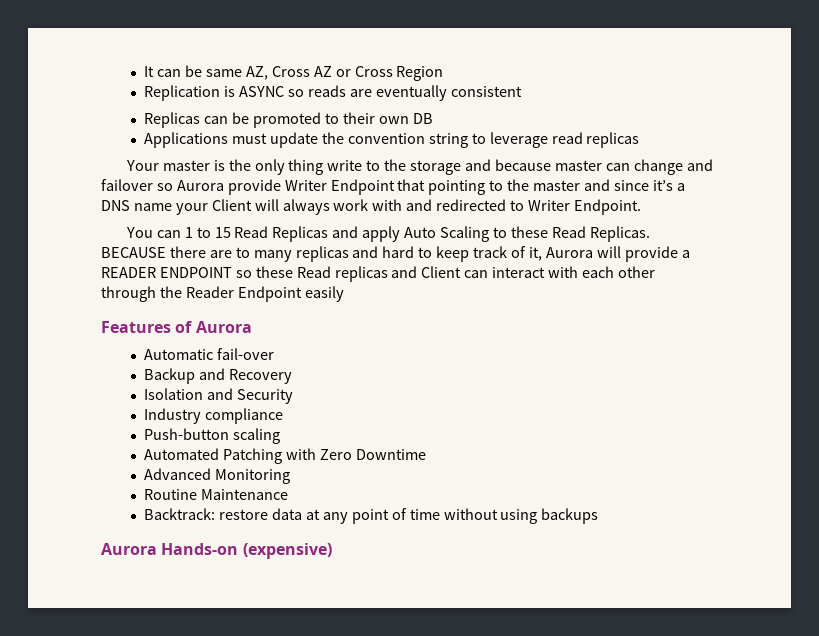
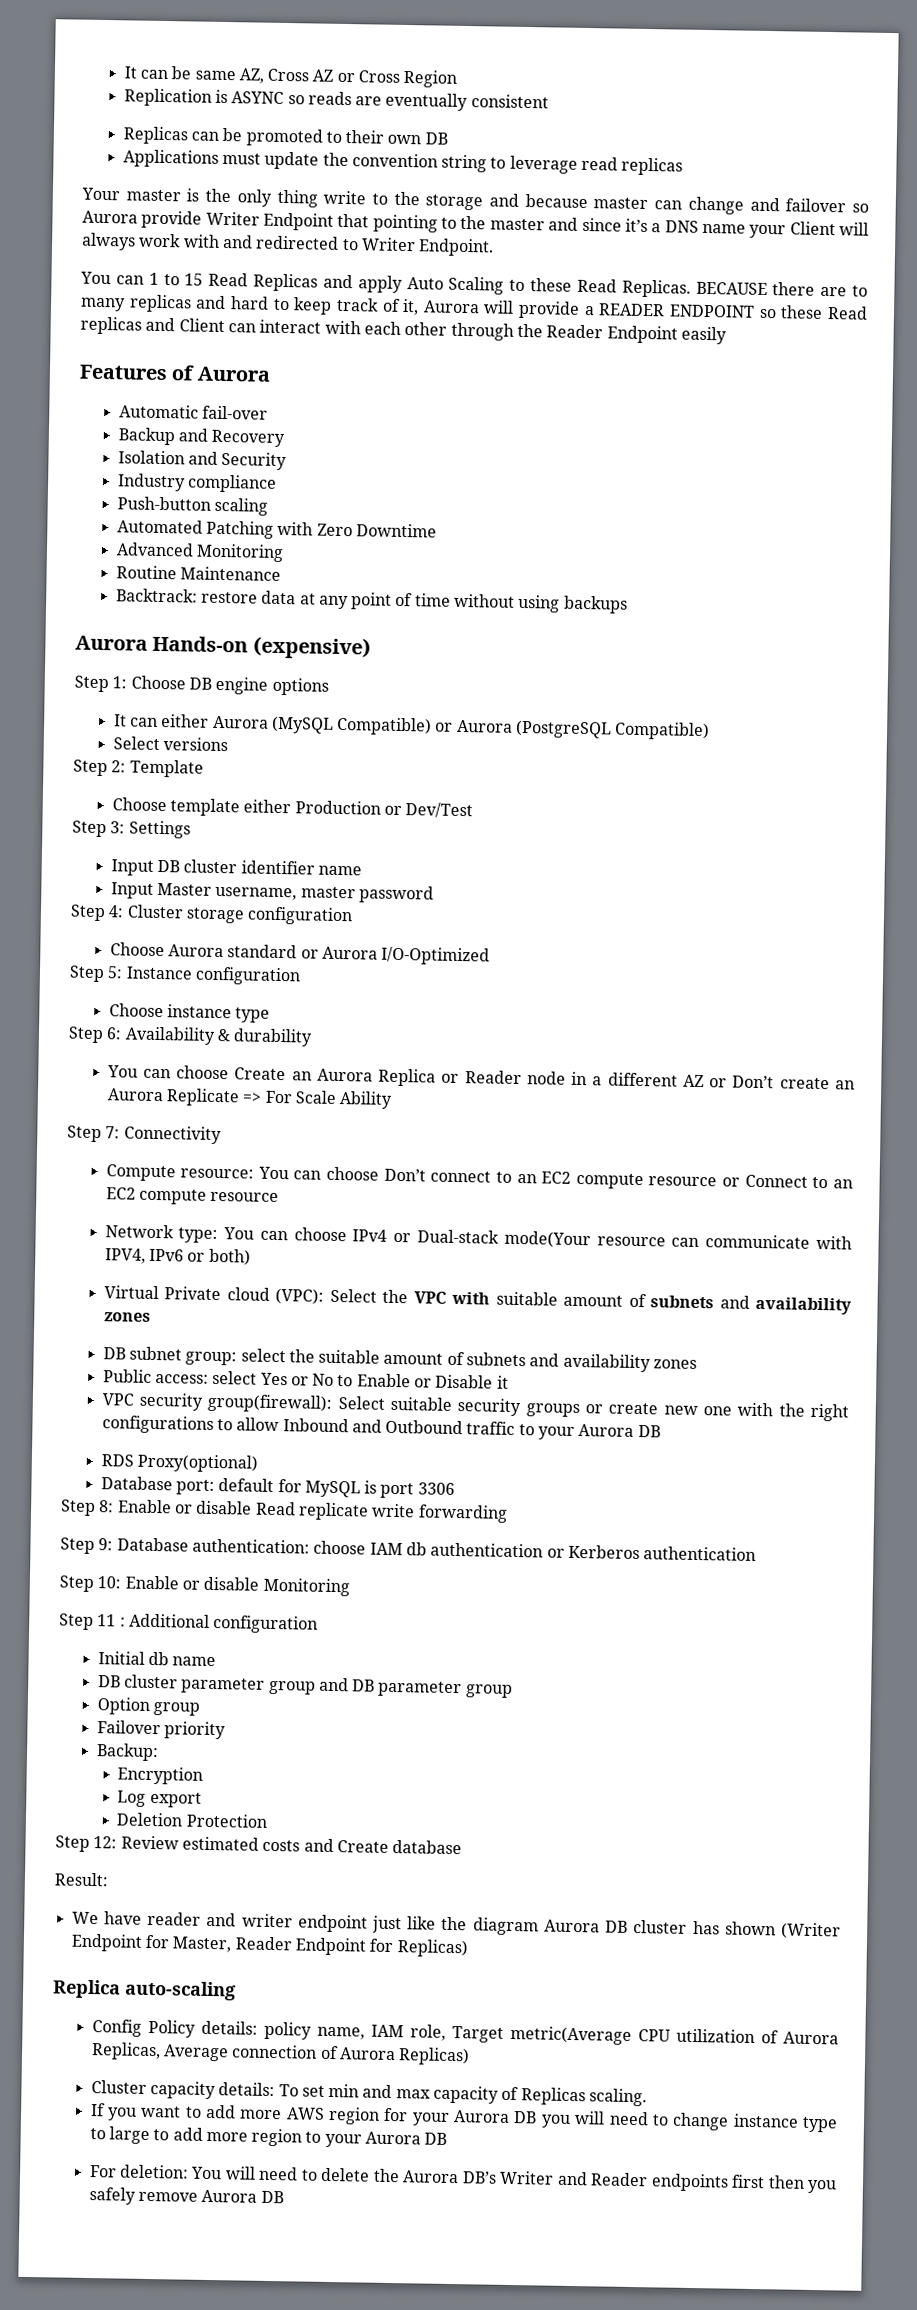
+ Step 1: Choose DB engine options
+ It can either Aurora (MySQL Compatible) or Aurora (PostgreSQL Compatible)
+ Select versions
+ Step 2: Template
+ Choose template either Production or Dev/Test
+ Step 3: Settings
+ Input DB cluster identifier name
+ Input Master username, master password
+ Step 4: Cluster storage configuration
+ Choose Aurora standard or Aurora I/O-Optimized
+ Step 5: Instance configuration
+ Choose instance type
+ Step 6: Availability & durability
+ You can choose Create an Aurora Replica or Reader node in a different AZ or Don’t create an Aurora Replicate => For Scale Ability
+ Step 7: Connectivity
+ Compute resource: You can choose Don’t connect to an EC2 compute resource or Connect to an EC2 compute resource
+ Network type: You can choose IPv4 or Dual-stack mode(Your resource can communicate with IPV4, IPv6 or both)
+ Virtual Private cloud (VPC): Select the VPC with suitable amount of subnets and availability zones
+ DB subnet group: select the suitable amount of subnets and availability zones
+ Public access: select Yes or No to Enable or Disable it
+ VPC security group(firewall): Select suitable security groups or create new one with the right configurations to allow Inbound and Outbound traffic to your Aurora DB
+ RDS Proxy(optional)
+ Database port: default for MySQL is port 3306
+ Step 8: Enable or disable Read replicate write forwarding
+ Step 9: Database authentication: choose IAM db authentication or Kerberos authentication
+ Step 10: Enable or disable Monitoring
+ Step 11 : Additional configuration
+ Initial db name
+ DB cluster parameter group and DB parameter group
+ Option group
+ Failover priority
+ Backup:
+ Encryption
+ Log export
+ Deletion Protection
+ Step 12: Review estimated costs and Create database
+ Result:
+ We have reader and writer endpoint just like the diagram Aurora DB cluster has shown (Writer Endpoint for Master, Reader Endpoint for Replicas)
+ Replica auto-scaling
+ Config Policy details: policy name, IAM role, Target metric(Average CPU utilization of Aurora Replicas, Average connection of Aurora Replicas)
+ Cluster capacity details: To set min and max capacity of Replicas scaling.
+ If you want to add more AWS region for your Aurora DB you will need to change instance type to large to add more region to your Aurora DB
+ For deletion: You will need to delete the Aurora DB’s Writer and Reader endpoints first then you safely remove Aurora DB

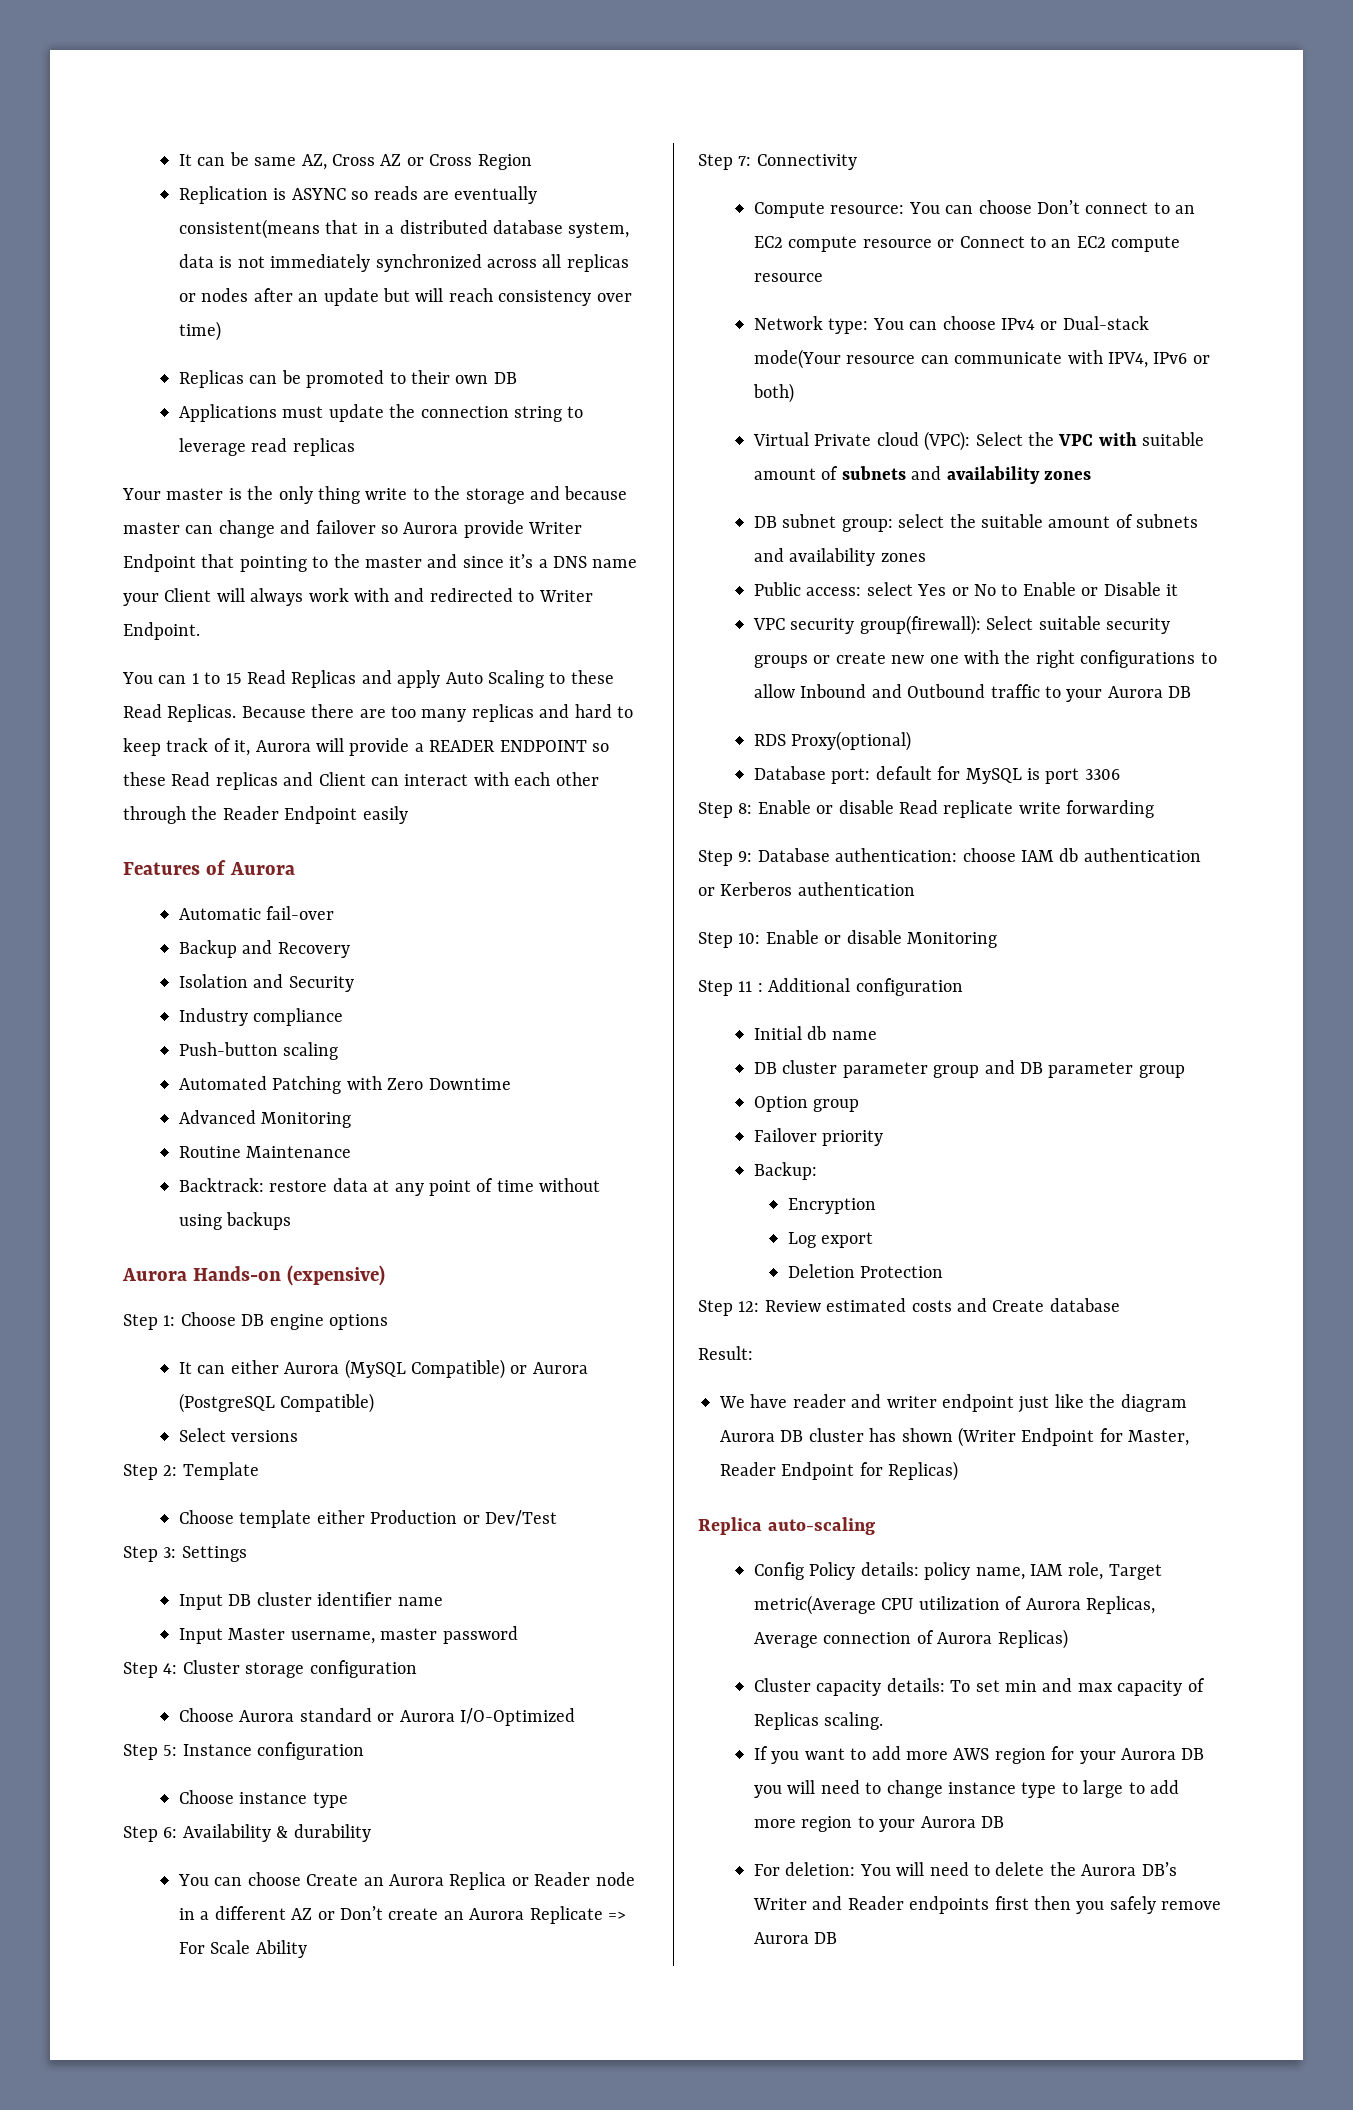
- Replication is ASYNC so reads are eventually consistent
+ Replication is ASYNC so reads are eventually consistent(means that in a distributed database system, data is not immediately synchronized across all replicas or nodes after an update but will reach consistency over time)
- Applications must update the convention string to leverage read replicas
+ Applications must update the connection string to leverage read replicas
- BECAUSE there are to many replicas and hard to keep track of it, Aurora will provide a READER ENDPOINT so these Read replicas and Client can interact with each other through the Reader Endpoint easily
+ Because there are too many replicas and hard to keep track of it, Aurora will provide a READER ENDPOINT so these Read replicas and Client can interact with each other through the Reader Endpoint easily

